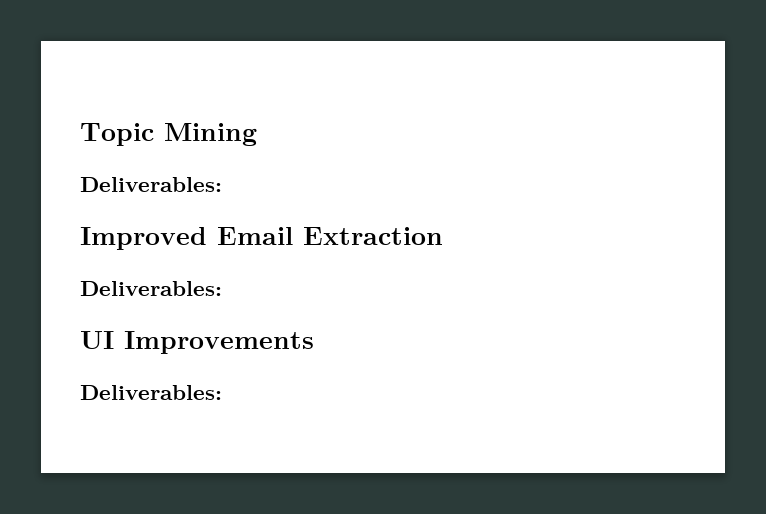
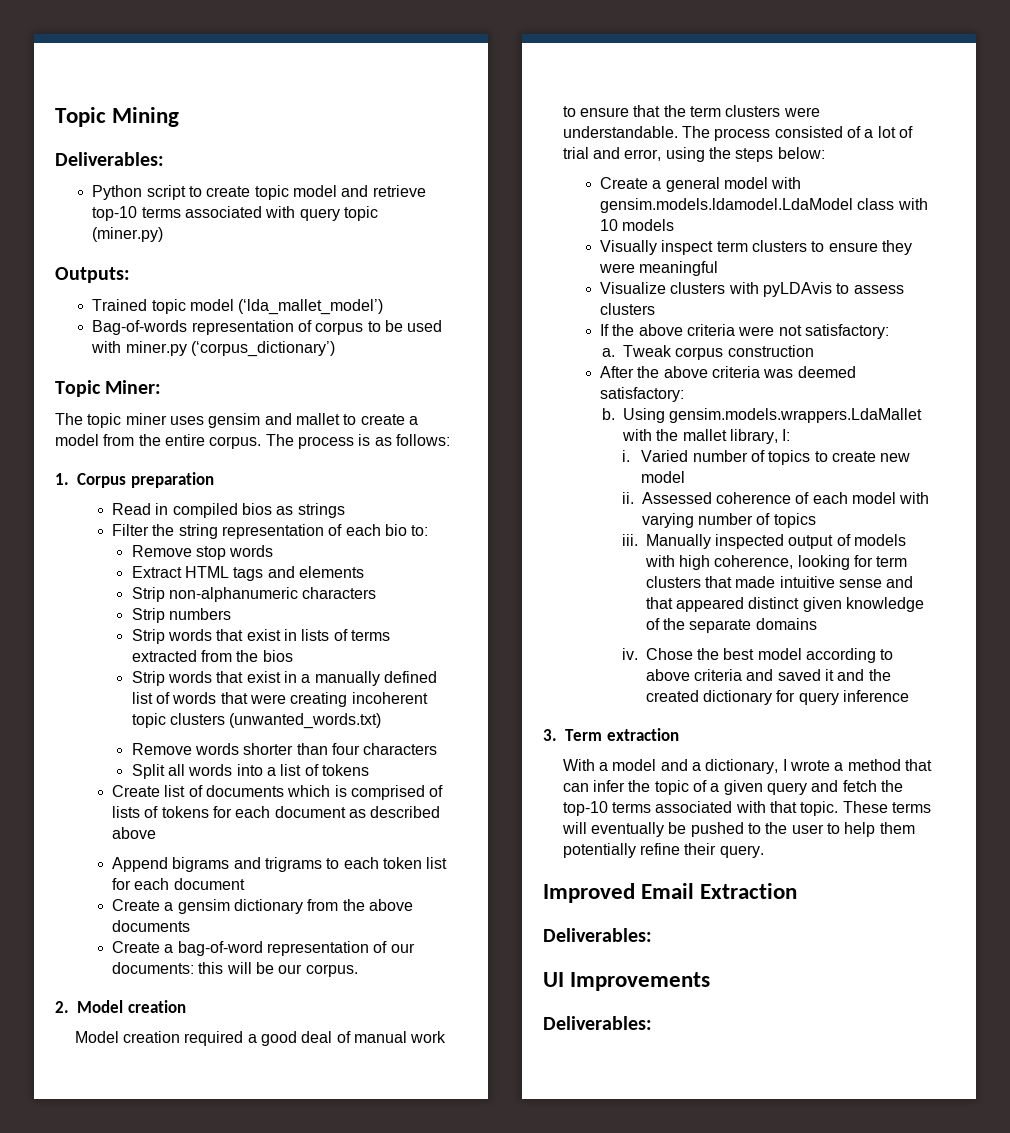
+ Python script to create topic model and retrieve top-10 terms associated with query topic (miner.py)
+ Outputs:
+ Trained topic model (‘lda_mallet_model’)
+ Bag-of-words representation of corpus to be used with miner.py (‘corpus_dictionary’)
+ Topic Miner:
+ The topic miner uses gensim and mallet to create a model from the entire corpus. The process is as follows:
+ 1. Corpus preparation
+ Read in compiled bios as strings
+ Filter the string representation of each bio to:
+ Remove stop words
+ Extract HTML tags and elements
+ Strip non-alphanumeric characters
+ Strip numbers
+ Strip words that exist in lists of terms extracted from the bios
+ Strip words that exist in a manually defined list of words that were creating incoherent topic clusters (unwanted_words.txt)
+ Remove words shorter than four characters
+ Split all words into a list of tokens
+ Create list of documents which is comprised of lists of tokens for each document as described above
+ Append bigrams and trigrams to each token list for each document
+ Create a gensim dictionary from the above documents
+ Create a bag-of-word representation of our documents: this will be our corpus.
+ 2. Model creation
+ Model creation required a good deal of manual work to ensure that the term clusters were understandable. The process consisted of a lot of trial and error, using the steps below:
+ Create a general model with gensim.models.ldamodel.LdaModel class with 10 models
+ Visually inspect term clusters to ensure they were meaningful
+ Visualize clusters with pyLDAvis to assess clusters
+ If the above criteria were not satisfactory:
+ a. Tweak corpus construction
+ After the above criteria was deemed satisfactory:
+ b. Using gensim.models.wrappers.LdaMallet with the mallet library, I:
+ i. Varied number of topics to create new model
+ ii. Assessed coherence of each model with varying number of topics
+ iii. Manually inspected output of models with high coherence, looking for term clusters that made intuitive sense and that appeared distinct given knowledge of the separate domains
+ iv. Chose the best model according to above criteria and saved it and the created dictionary for query inference
+ 3. Term extraction
+ With a model and a dictionary, I wrote a method that can infer the topic of a given query and fetch the top-10 terms associated with that topic. These terms will eventually be pushed to the user to help them potentially refine their query.

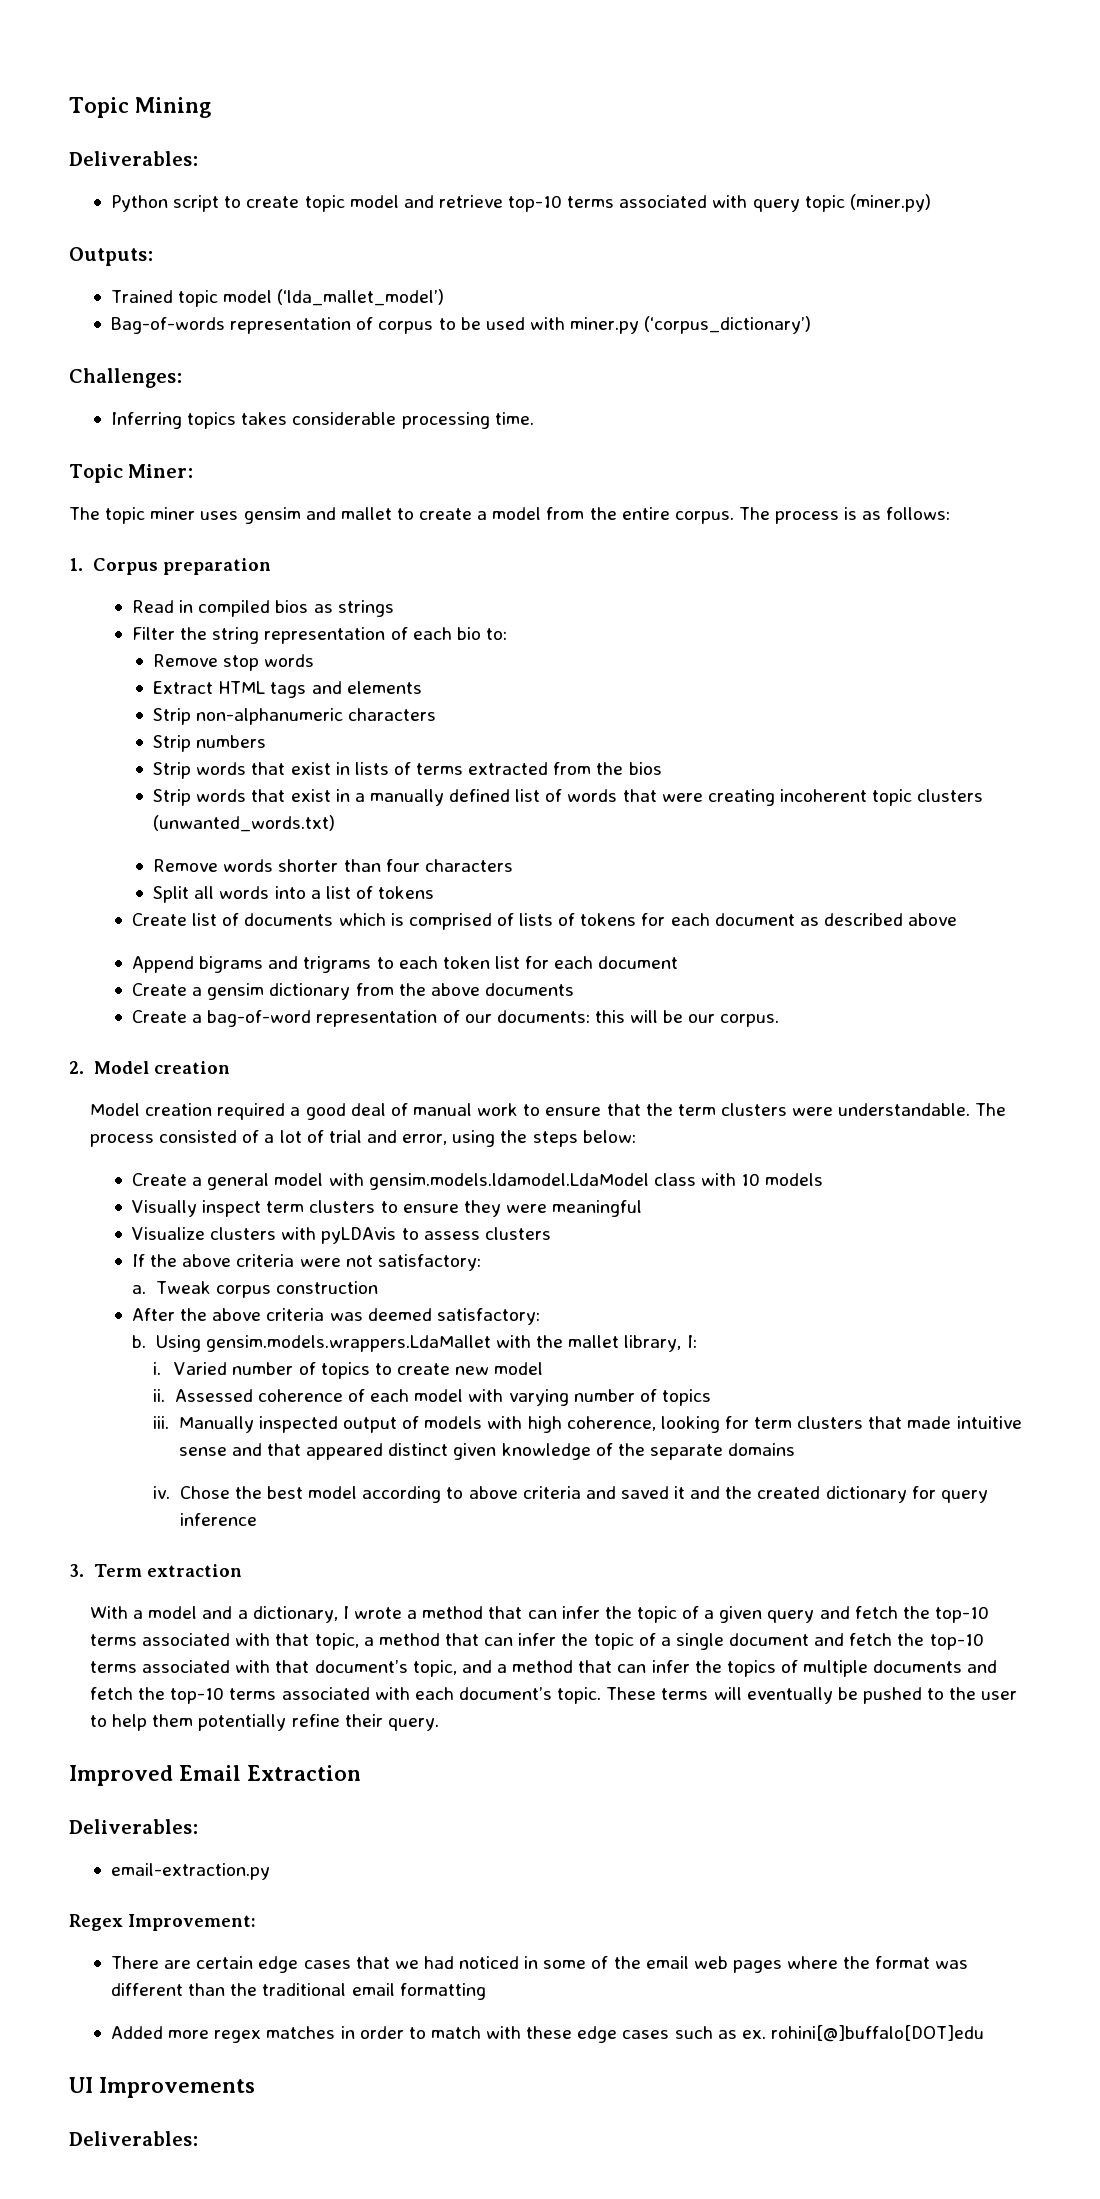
+ Challenges:
+ Inferring topics takes considerable processing time.
- With a model and a dictionary, I wrote a method that can infer the topic of a given query and fetch the top-10 terms associated with that topic.
+ With a model and a dictionary, I wrote a method that can infer the topic of a given query and fetch the top-10 terms associated with that topic, a method that can infer the topic of a single document and fetch the top-10 terms associated with that document’s topic, and a method that can infer the topics of multiple documents and fetch the top-10 terms associated with each document’s topic.
+ email-extraction.py
+ Regex Improvement:
+ There are certain edge cases that we had noticed in some of the email web pages where the format was different than the traditional email formatting
+ Added more regex matches in order to match with these edge cases such as ex. rohini[@]buffalo[DOT]edu

